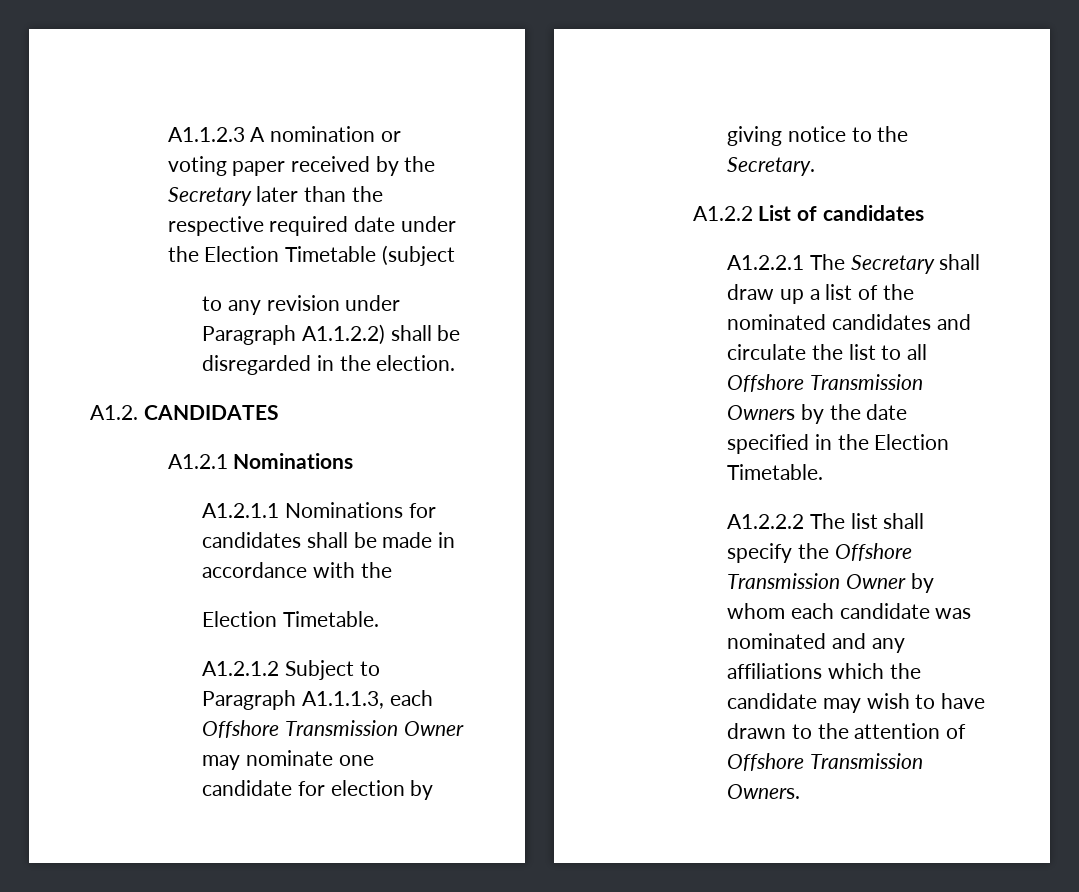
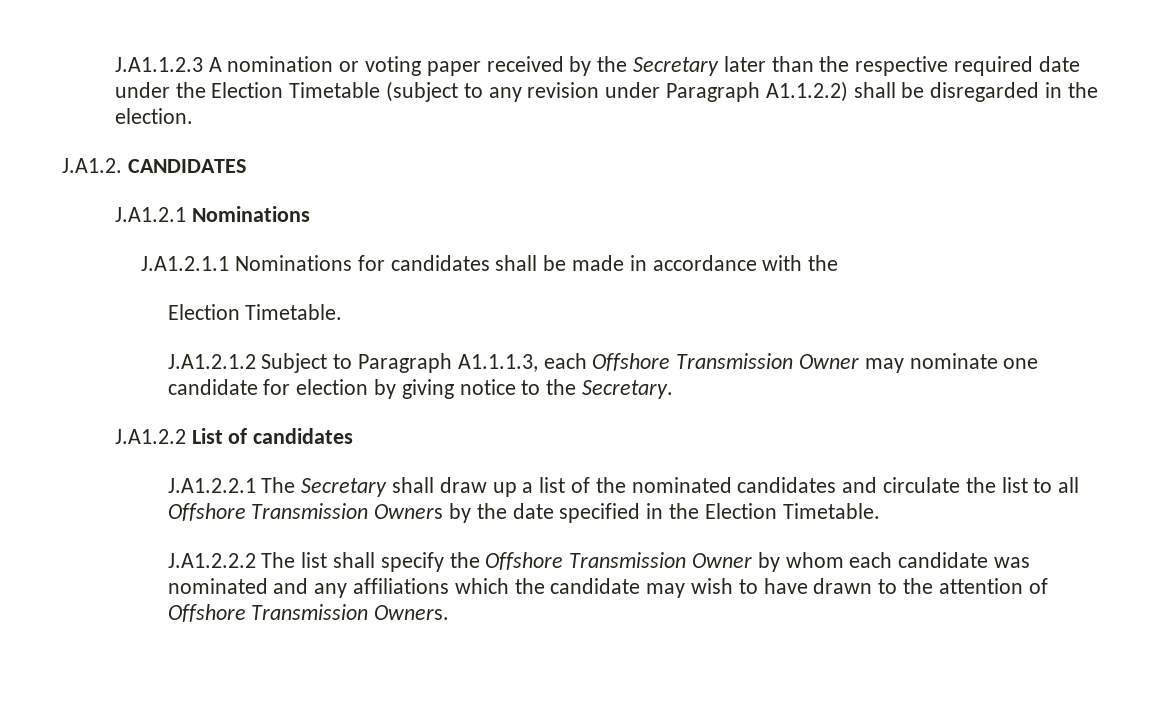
- A1.1.2.3 A nomination or voting paper received by the Secretary later than the respective required date under the Election Timetable (subject
- to any revision under Paragraph A1.1.2.2) shall be disregarded in the election.
+ J.A1.1.2.3 A nomination or voting paper received by the Secretary later than the respective required date under the Election Timetable (subject to any revision under Paragraph A1.1.2.2) shall be disregarded in the election.
- A1.2. CANDIDATES
+ J.A1.2. CANDIDATES
- A1.2.1 Nominations
+ J.A1.2.1 Nominations
- A1.2.1.1 Nominations for candidates shall be made in accordance with the
+ J.A1.2.1.1 Nominations for candidates shall be made in accordance with the
- A1.2.1.2 Subject to Paragraph A1.1.1.3, each Offshore Transmission Owner may nominate one candidate for election by giving notice to the Secretary.
+ J.A1.2.1.2 Subject to Paragraph A1.1.1.3, each Offshore Transmission Owner may nominate one candidate for election by giving notice to the Secretary.
- A1.2.2 List of candidates
+ J.A1.2.2 List of candidates
- A1.2.2.1 The Secretary shall draw up a list of the nominated candidates and circulate the list to all Offshore Transmission Owners by the date specified in the Election Timetable.
+ J.A1.2.2.1 The Secretary shall draw up a list of the nominated candidates and circulate the list to all Offshore Transmission Owners by the date specified in the Election Timetable.
- A1.2.2.2 The list shall specify the Offshore Transmission Owner by whom each candidate was nominated and any affiliations which the candidate may wish to have drawn to the attention of Offshore Transmission Owners.
+ J.A1.2.2.2 The list shall specify the Offshore Transmission Owner by whom each candidate was nominated and any affiliations which the candidate may wish to have drawn to the attention of Offshore Transmission Owners.

